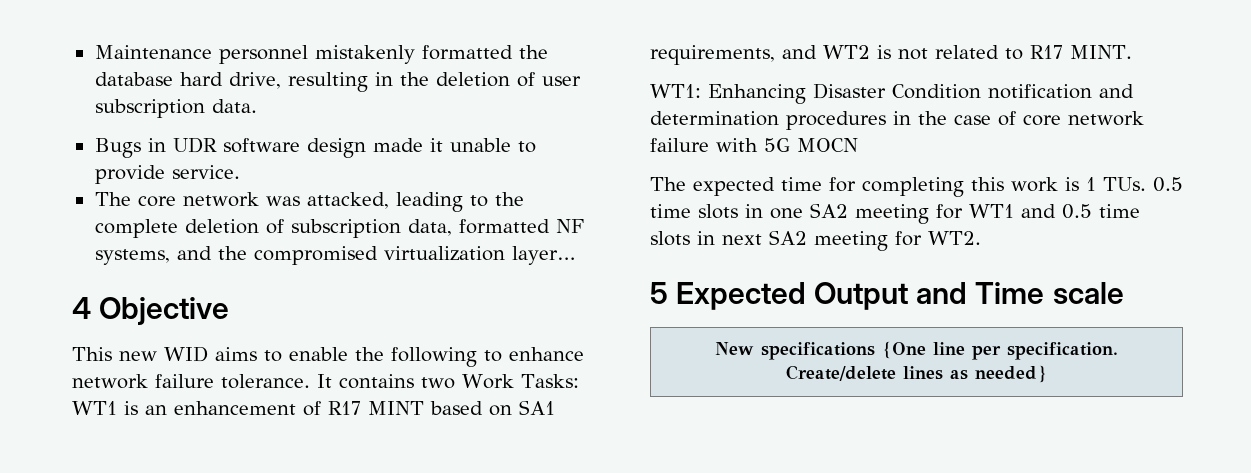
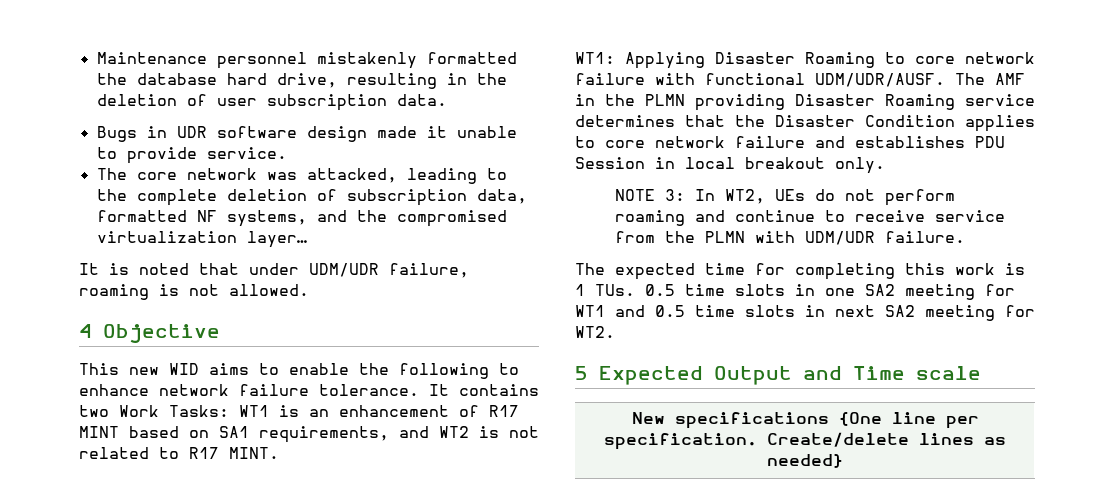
+ It is noted that under UDM/UDR failure, roaming is not allowed.
- WT1: Enhancing Disaster Condition notification and determination procedures in the case of core network failure with 5G MOCN
+ WT1: Applying Disaster Roaming to core network failure with functional UDM/UDR/AUSF. The AMF in the PLMN providing Disaster Roaming service determines that the Disaster Condition applies to core network failure and establishes PDU Session in local breakout only.
+ NOTE 3: In WT2, UEs do not perform roaming and continue to receive service from the PLMN with UDM/UDR failure.

